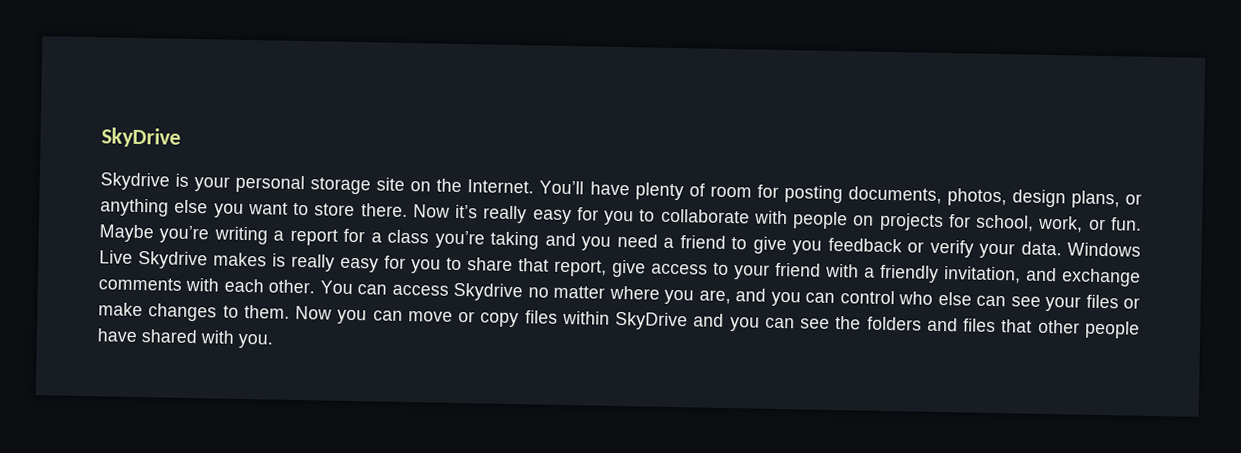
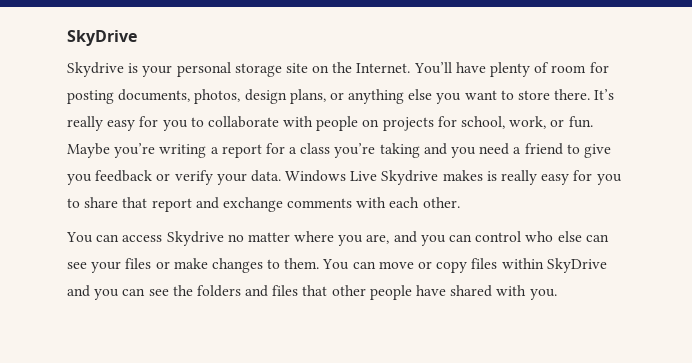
- Now it’s really easy for you to collaborate with people on projects for school, work, or fun.
+ It’s really easy for you to collaborate with people on projects for school, work, or fun.
- Windows Live Skydrive makes is really easy for you to share that report, give access to your friend with a friendly invitation, and exchange comments with each other. You can access Skydrive no matter where you are, and you can control who else can see your files or make changes to them.
+ Windows Live Skydrive makes is really easy for you to share that report and exchange comments with each other.
+ You can access Skydrive no matter where you are, and you can control who else can see your files or make changes to them.
- Now you can move or copy files within SkyDrive and you can see the folders and files that other people have shared with you.
+ You can move or copy files within SkyDrive and you can see the folders and files that other people have shared with you.

